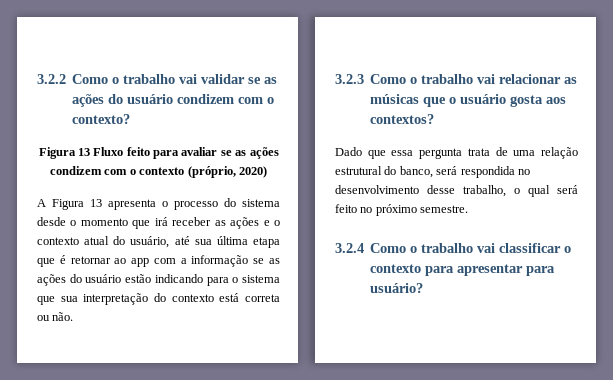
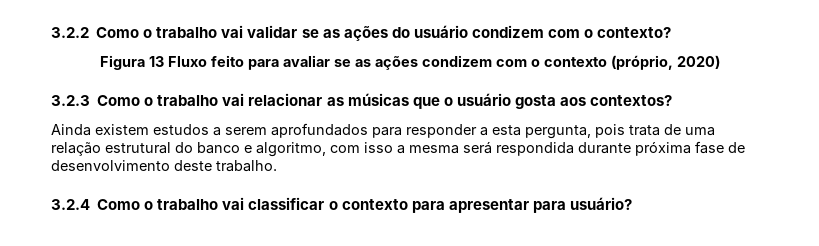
- A Figura 13 apresenta o processo do sistema desde o momento que irá receber as ações e o contexto atual do usuário, até sua última etapa que é retornar ao app com a informação se as ações do usuário estão indicando para o sistema que sua interpretação do contexto está correta ou não.
- Dado que essa pergunta trata de uma relação estrutural do banco, será respondida no desenvolvimento desse trabalho, o qual será feito no próximo semestre.
+ Ainda existem estudos a serem aprofundados para responder a esta pergunta, pois trata de uma relação estrutural do banco e algoritmo, com isso a mesma será respondida durante próxima fase de desenvolvimento deste trabalho.

